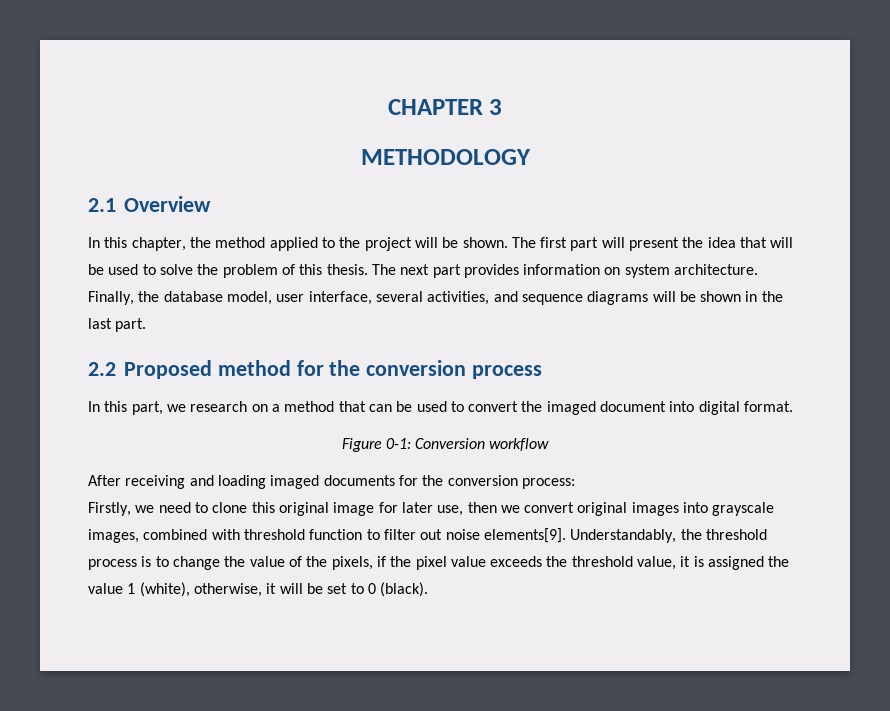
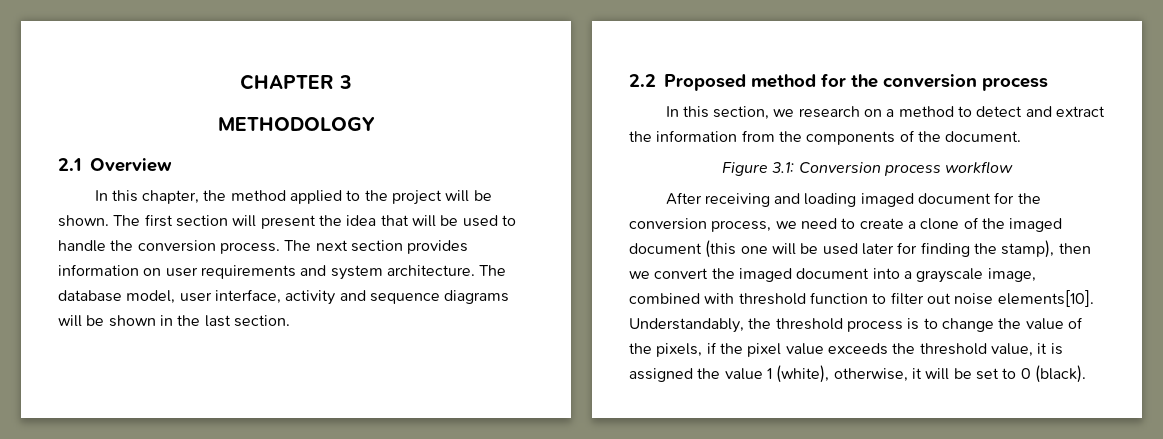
- The first part will present the idea that will be used to solve the problem of this thesis.
+ The first section will present the idea that will be used to handle the conversion process.
- The next part provides information on system architecture. Finally, the database model, user interface, several activities, and sequence diagrams will be shown in the last part.
+ The next section provides information on user requirements and system architecture. The database model, user interface, activity and sequence diagrams will be shown in the last section.
- In this part, we research on a method that can be used to convert the imaged document into digital format.
- Figure 0-1: Conversion workflow
+ In this section, we research on a method to detect and extract the information from the components of the document.
+ Figure 3.1: Conversion process workflow
- After receiving and loading imaged documents for the conversion process:
- Firstly, we need to clone this original image for later use, then we convert original images into grayscale images, combined with threshold function to filter out noise elements[9].
+ After receiving and loading imaged document for the conversion process, we need to create a clone of the imaged document (this one will be used later for finding the stamp), then we convert the imaged document into a grayscale image, combined with threshold function to filter out noise elements[10].

